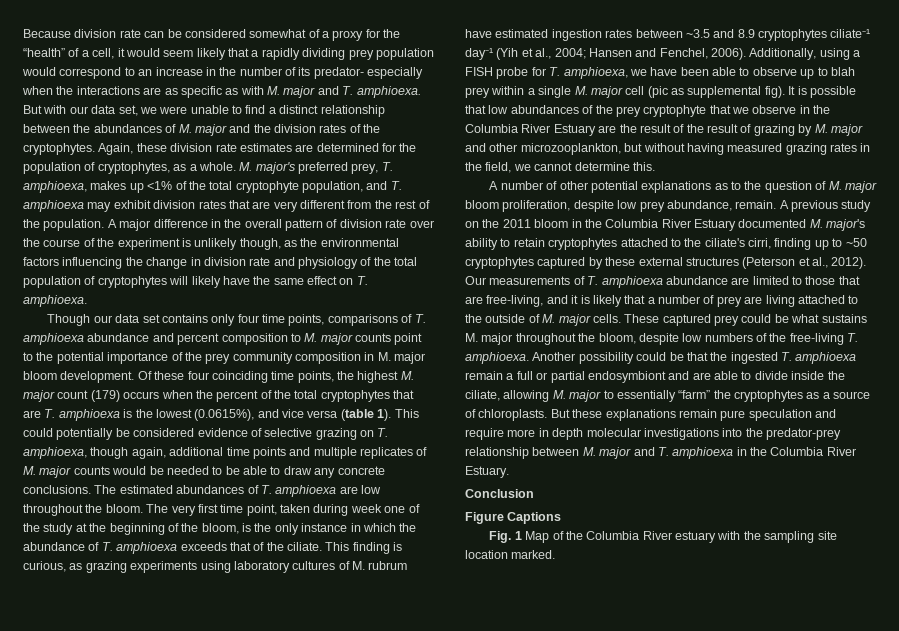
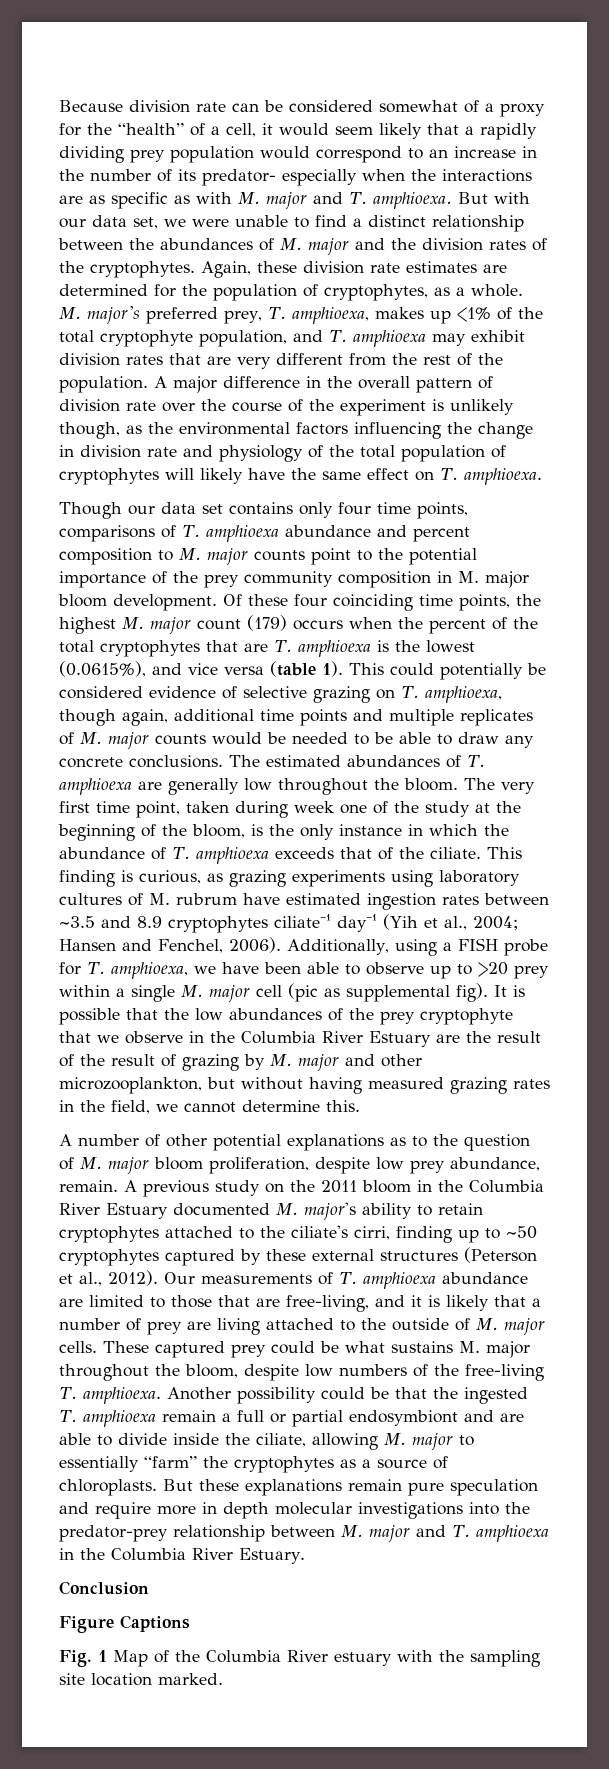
- The estimated abundances of T. amphioexa are low throughout the bloom.
+ The estimated abundances of T. amphioexa are generally low throughout the bloom.
- Additionally, using a FISH probe for T. amphioexa, we have been able to observe up to blah prey within a single M. major cell (pic as supplemental fig).
+ Additionally, using a FISH probe for T. amphioexa, we have been able to observe up to >20 prey within a single M. major cell (pic as supplemental fig).
- It is possible that low abundances of the prey cryptophyte that we observe in the Columbia River Estuary are the result of the result of grazing by M. major and other microzooplankton, but without having measured grazing rates in the field, we cannot determine this.
+ It is possible that the low abundances of the prey cryptophyte that we observe in the Columbia River Estuary are the result of the result of grazing by M. major and other microzooplankton, but without having measured grazing rates in the field, we cannot determine this.

